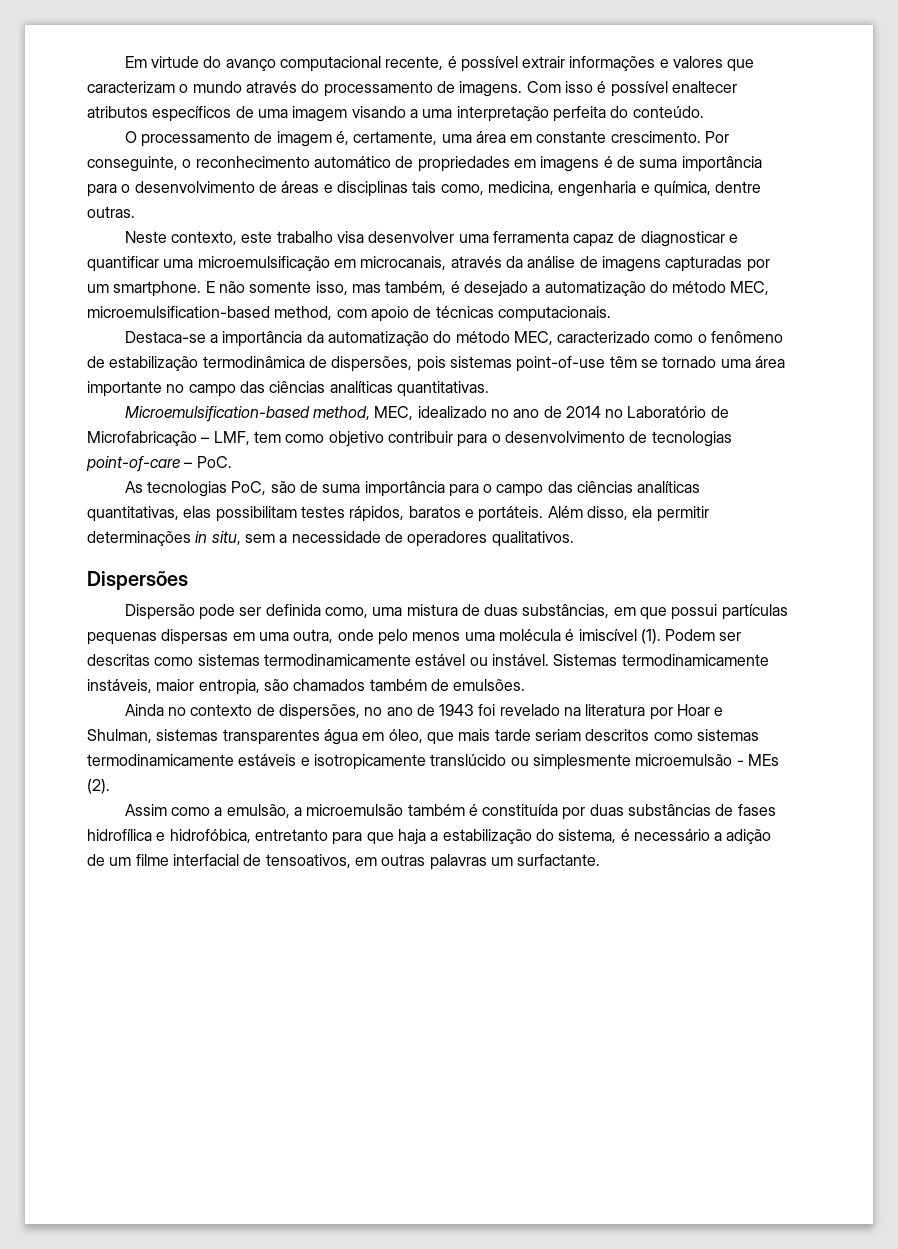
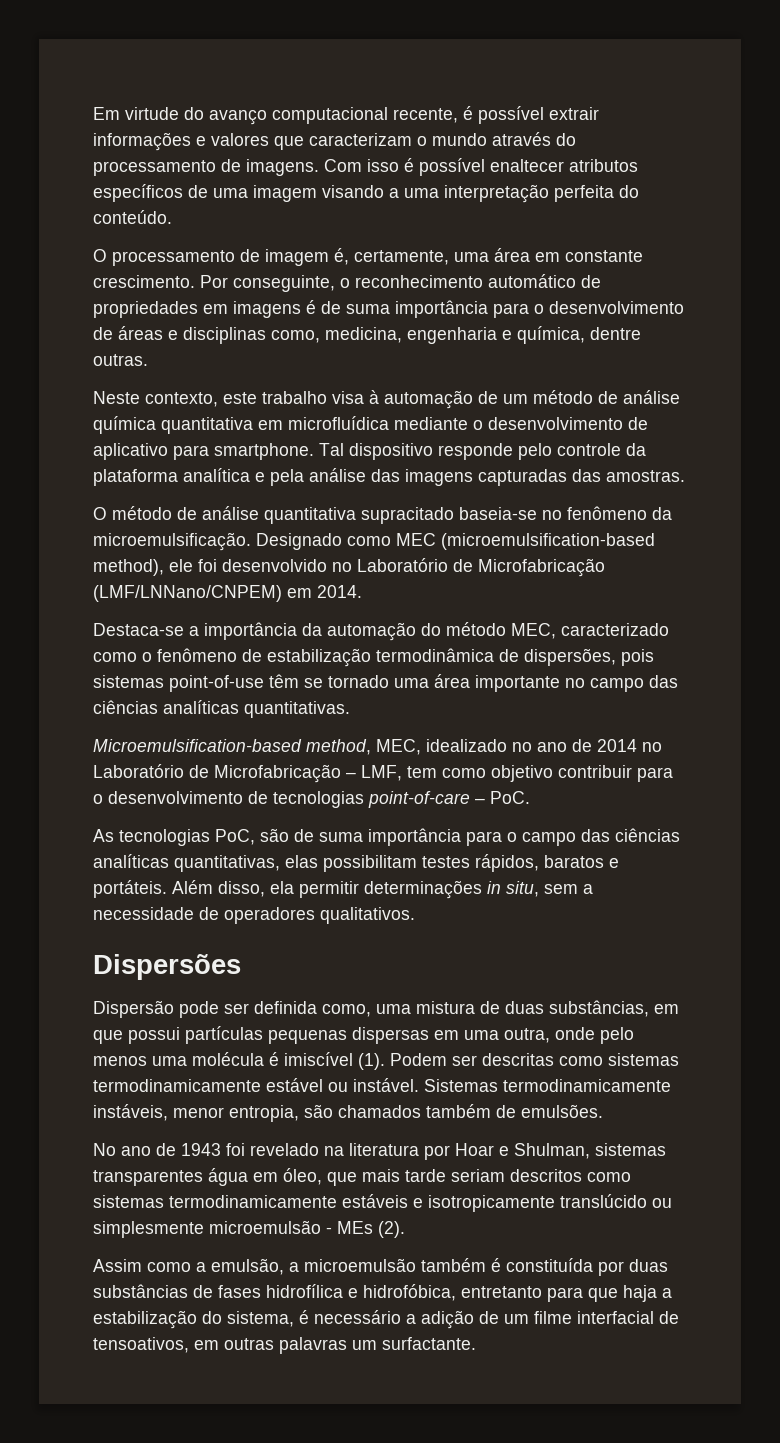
- Por conseguinte, o reconhecimento automático de propriedades em imagens é de suma importância para o desenvolvimento de áreas e disciplinas tais como, medicina, engenharia e química, dentre outras.
+ Por conseguinte, o reconhecimento automático de propriedades em imagens é de suma importância para o desenvolvimento de áreas e disciplinas como, medicina, engenharia e química, dentre outras.
- Neste contexto, este trabalho visa desenvolver uma ferramenta capaz de diagnosticar e quantificar uma microemulsificação em microcanais, através da análise de imagens capturadas por um smartphone. E não somente isso, mas também, é desejado a automatização do método MEC, microemulsification-based method, com apoio de técnicas computacionais.
+ Neste contexto, este trabalho visa à automação de um método de análise química quantitativa em microfluídica mediante o desenvolvimento de aplicativo para smartphone. Tal dispositivo responde pelo controle da plataforma analítica e pela análise das imagens capturadas das amostras.
+ O método de análise quantitativa supracitado baseia-se no fenômeno da microemulsificação. Designado como MEC (microemulsification-based method), ele foi desenvolvido no Laboratório de Microfabricação (LMF/LNNano/CNPEM) em 2014.
- Destaca-se a importância da automatização do método MEC, caracterizado como o fenômeno de estabilização termodinâmica de dispersões, pois sistemas point-of-use têm se tornado uma área importante no campo das ciências analíticas quantitativas.
+ Destaca-se a importância da automação do método MEC, caracterizado como o fenômeno de estabilização termodinâmica de dispersões, pois sistemas point-of-use têm se tornado uma área importante no campo das ciências analíticas quantitativas.
- Sistemas termodinamicamente instáveis, maior entropia, são chamados também de emulsões.
+ Sistemas termodinamicamente instáveis, menor entropia, são chamados também de emulsões.
- Ainda no contexto de dispersões, no ano de 1943 foi revelado na literatura por Hoar e Shulman, sistemas transparentes água em óleo, que mais tarde seriam descritos como sistemas termodinamicamente estáveis e isotropicamente translúcido ou simplesmente microemulsão - MEs (2).
+ No ano de 1943 foi revelado na literatura por Hoar e Shulman, sistemas transparentes água em óleo, que mais tarde seriam descritos como sistemas termodinamicamente estáveis e isotropicamente translúcido ou simplesmente microemulsão - MEs (2).

